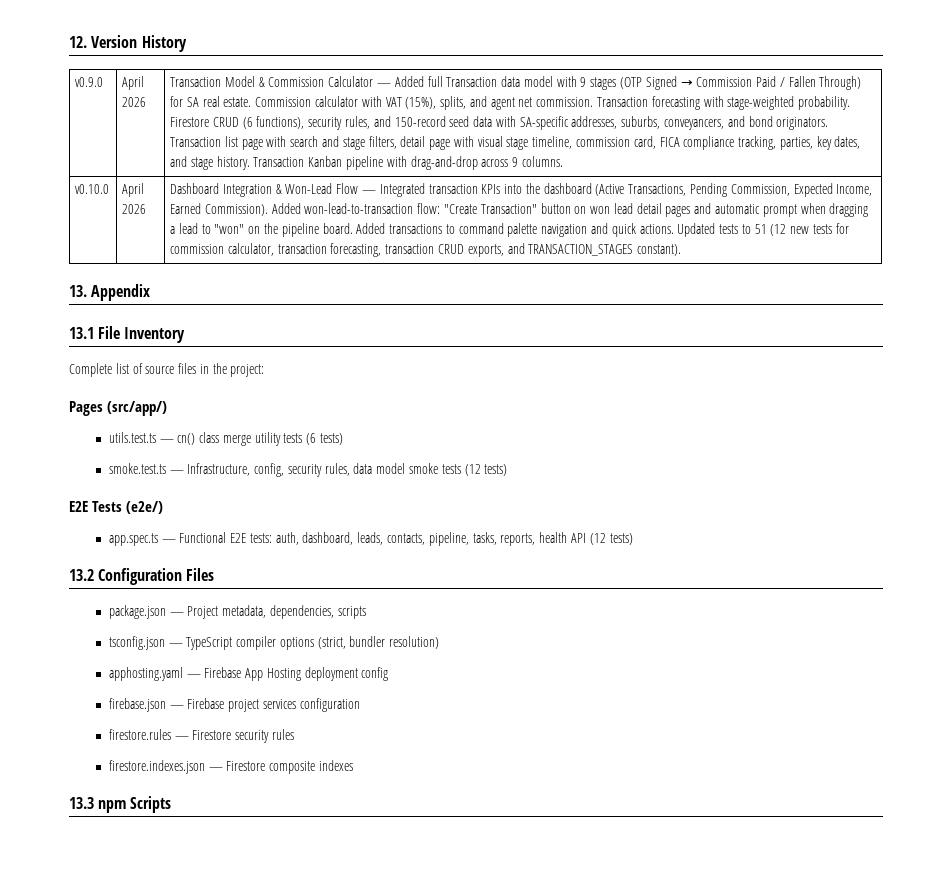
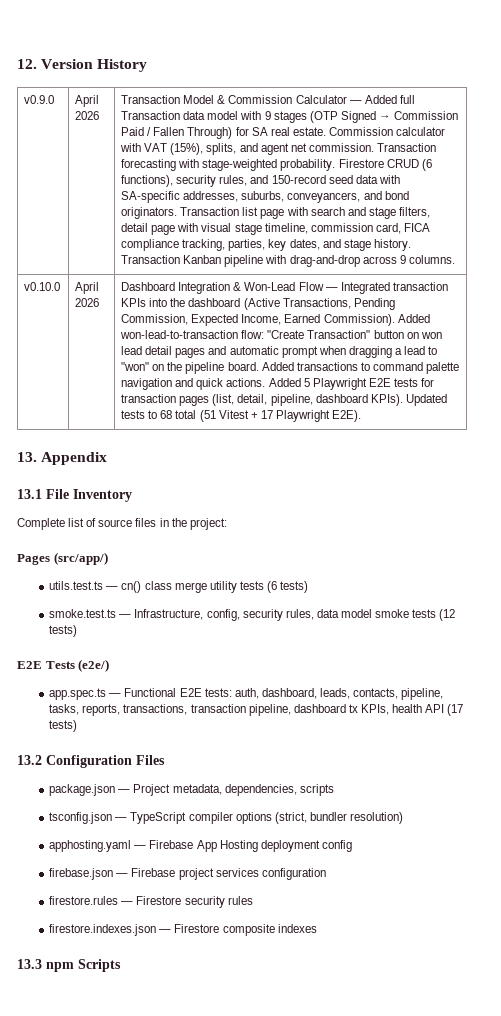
- Updated tests to 51 (12 new tests for commission calculator, transaction forecasting, transaction CRUD exports, and TRANSACTION_STAGES constant).
+ Added 5 Playwright E2E tests for transaction pages (list, detail, pipeline, dashboard KPIs). Updated tests to 68 total (51 Vitest + 17 Playwright E2E).
- app.spec.ts — Functional E2E tests: auth, dashboard, leads, contacts, pipeline, tasks, reports, health API (12 tests)
+ app.spec.ts — Functional E2E tests: auth, dashboard, leads, contacts, pipeline, tasks, reports, transactions, transaction pipeline, dashboard tx KPIs, health API (17 tests)

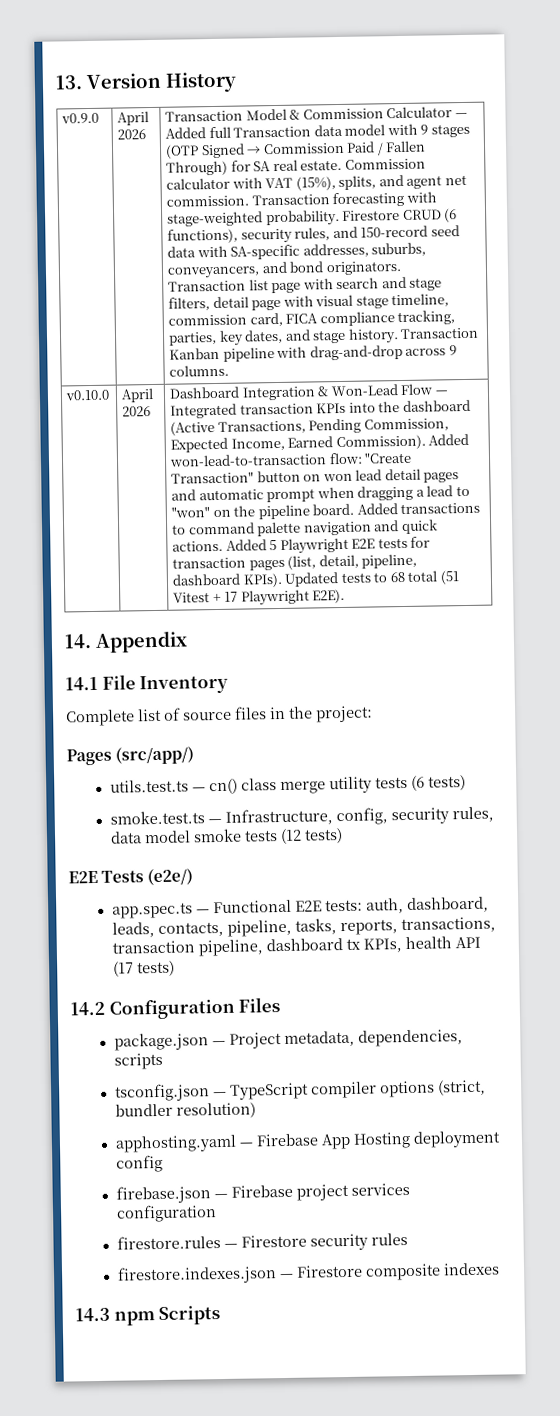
- 12. Version History
+ 13. Version History
- 13. Appendix
+ 14. Appendix
- 13.1 File Inventory
+ 14.1 File Inventory
- 13.2 Configuration Files
+ 14.2 Configuration Files
- 13.3 npm Scripts
+ 14.3 npm Scripts

